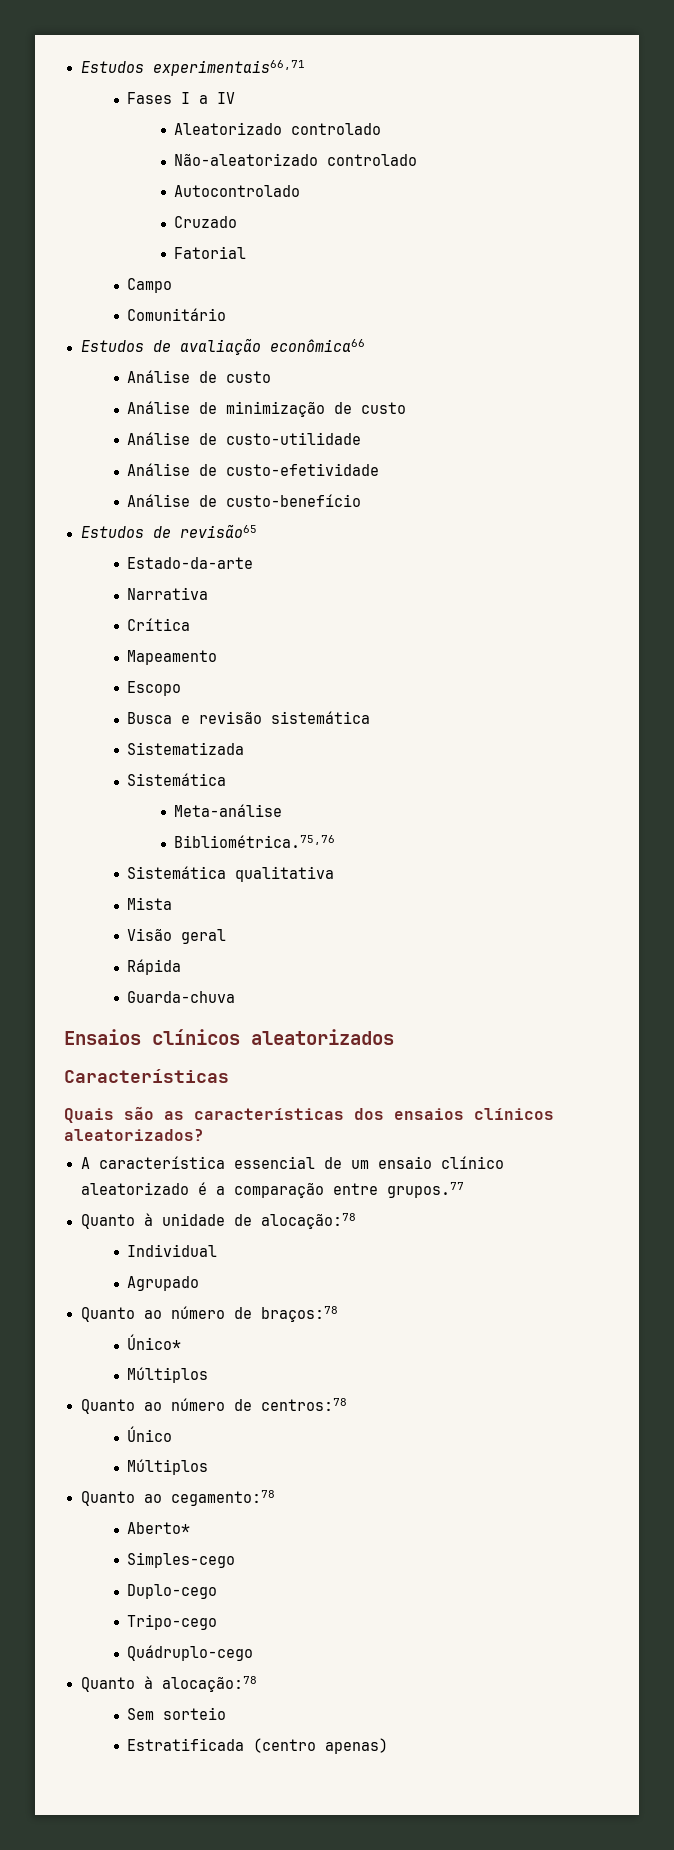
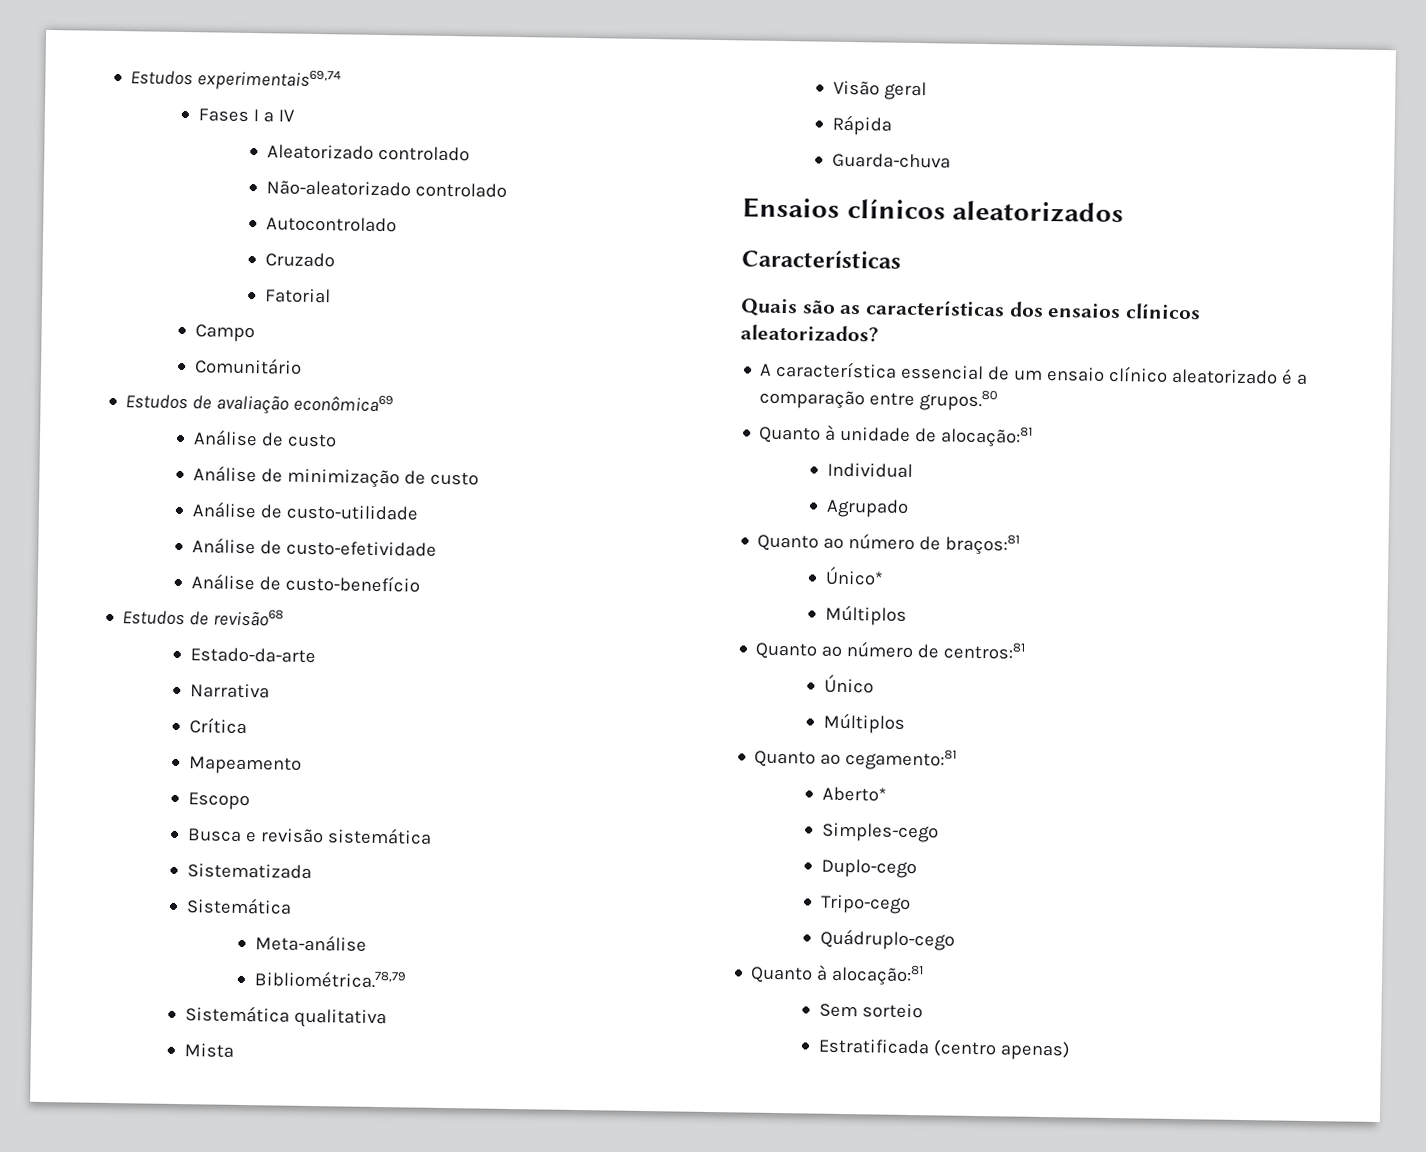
- Estudos experimentais66,71
+ Estudos experimentais69,74
- Estudos de avaliação econômica66
+ Estudos de avaliação econômica69
- Estudos de revisão65
+ Estudos de revisão68
- Bibliométrica.75,76
+ Bibliométrica.78,79
- A característica essencial de um ensaio clínico aleatorizado é a comparação entre grupos.77
+ A característica essencial de um ensaio clínico aleatorizado é a comparação entre grupos.80
- Quanto à unidade de alocação:78
+ Quanto à unidade de alocação:81
- Quanto ao número de braços:78
+ Quanto ao número de braços:81
- Quanto ao número de centros:78
+ Quanto ao número de centros:81
- Quanto ao cegamento:78
+ Quanto ao cegamento:81
- Quanto à alocação:78
+ Quanto à alocação:81

